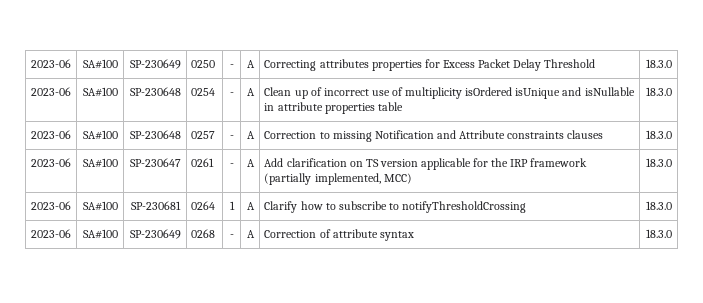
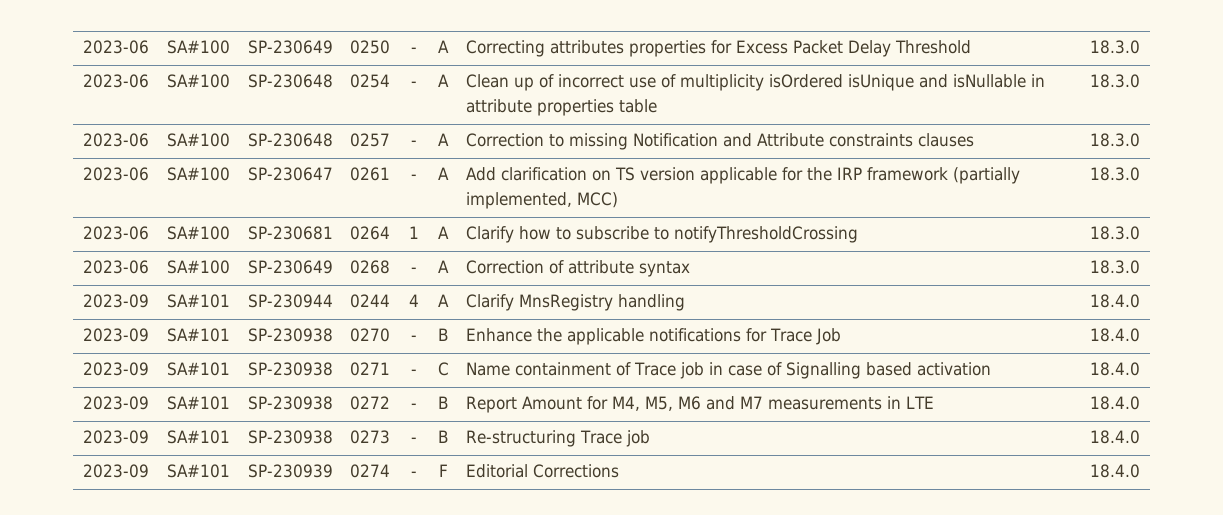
+ 2023-09 | SA#101 | SP-230944 | 0244 | 4 | A | Clarify MnsRegistry handling | 18.4.0
+ 2023-09 | SA#101 | SP-230938 | 0270 | - | B | Enhance the applicable notifications for Trace Job | 18.4.0
+ 2023-09 | SA#101 | SP-230938 | 0271 | - | C | Name containment of Trace job in case of Signalling based activation | 18.4.0
+ 2023-09 | SA#101 | SP-230938 | 0272 | - | B | Report Amount for M4, M5, M6 and M7 measurements in LTE | 18.4.0
+ 2023-09 | SA#101 | SP-230938 | 0273 | - | B | Re-structuring Trace job | 18.4.0
+ 2023-09 | SA#101 | SP-230939 | 0274 | - | F | Editorial Corrections | 18.4.0

